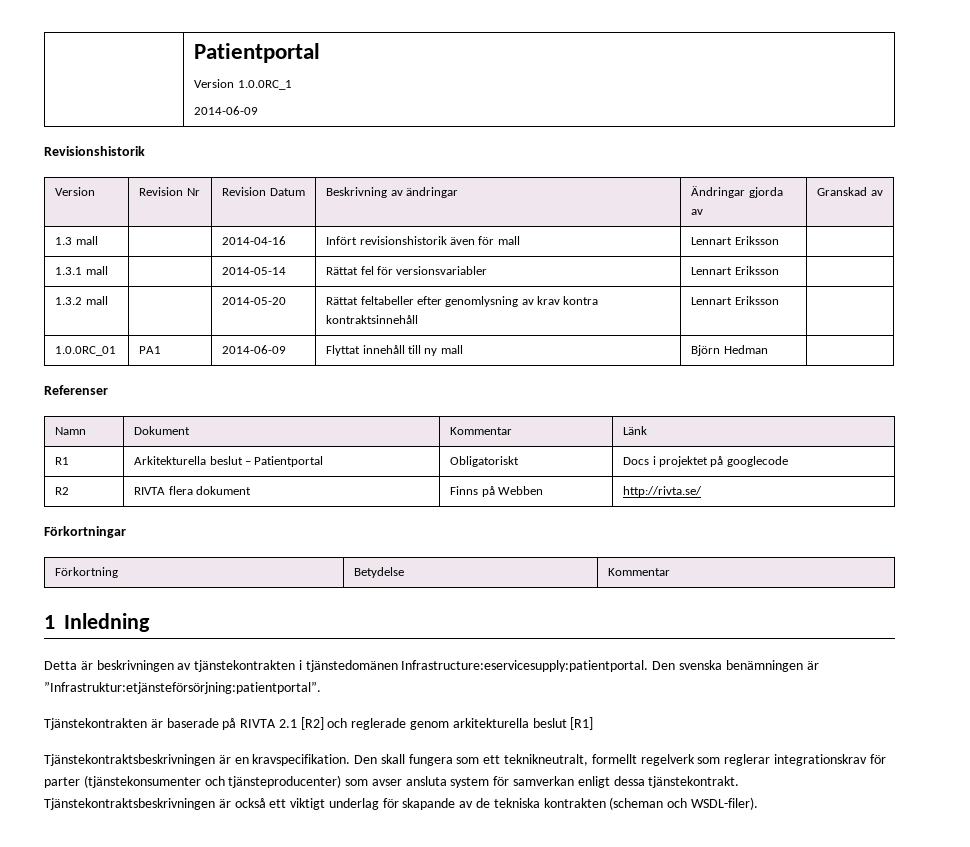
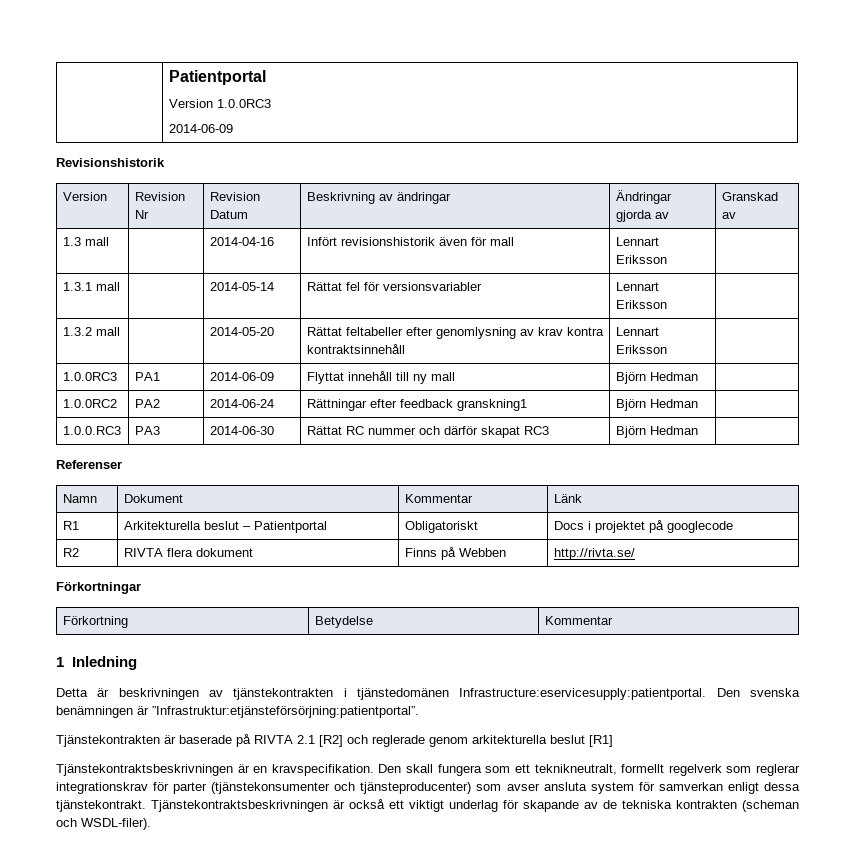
  | Patientportal
- Version 1.0.0RC_1
+ Version 1.0.0RC3
- 1.0.0RC_01 | PA1 | 2014-06-09 | Flyttat innehåll till ny mall | Björn Hedman |
+ 1.0.0RC3 | PA1 | 2014-06-09 | Flyttat innehåll till ny mall | Björn Hedman |
+ 1.0.0RC2 | PA2 | 2014-06-24 | Rättningar efter feedback granskning1 | Björn Hedman |
+ 1.0.0.RC3 | PA3 | 2014-06-30 | Rättat RC nummer och därför skapat RC3 | Björn Hedman |

